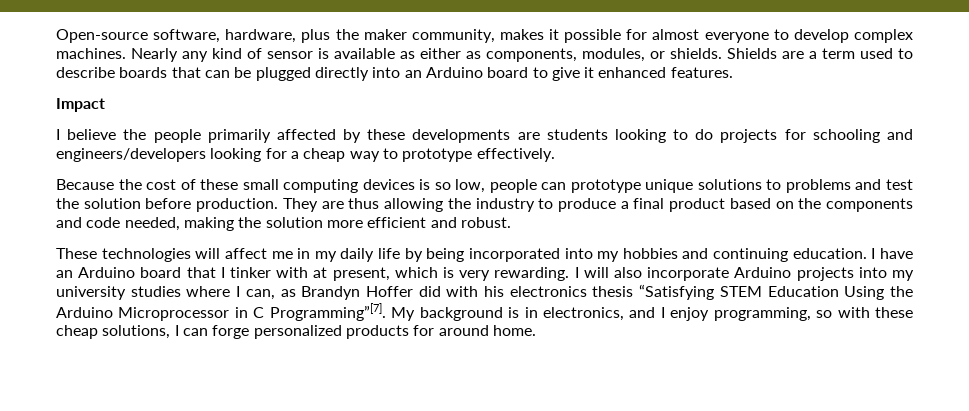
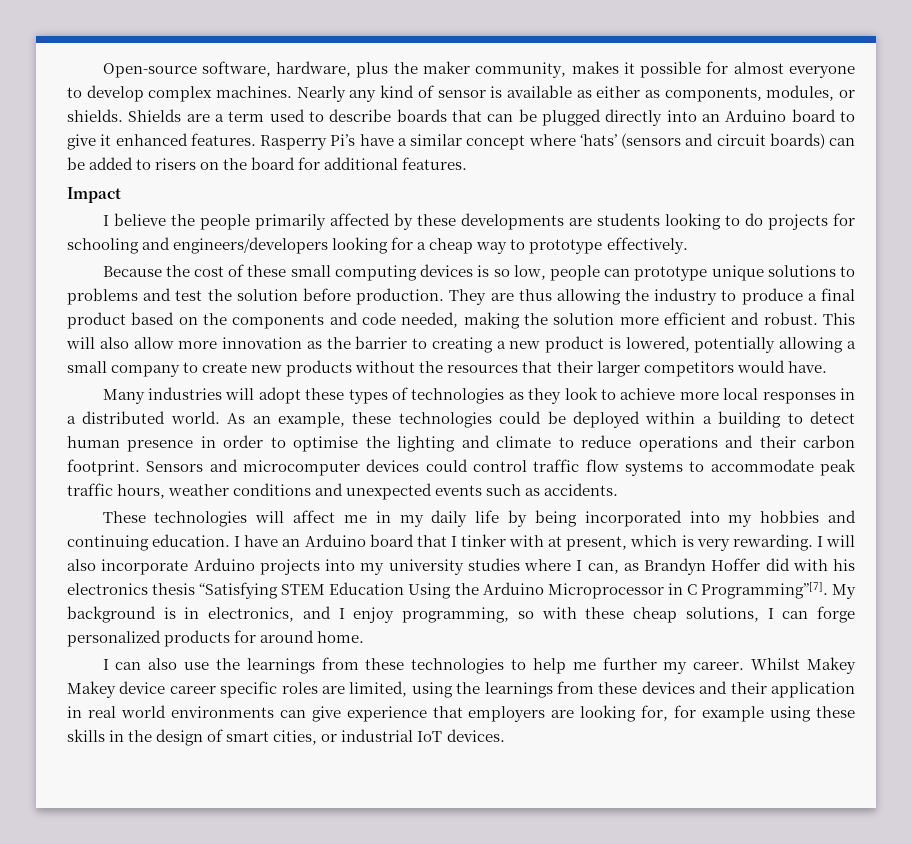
+ Rasperry Pi’s have a similar concept where ‘hats’ (sensors and circuit boards) can be added to risers on the board for additional features.
+ This will also allow more innovation as the barrier to creating a new product is lowered, potentially allowing a small company to create new products without the resources that their larger competitors would have.
+ Many industries will adopt these types of technologies as they look to achieve more local responses in a distributed world. As an example, these technologies could be deployed within a building to detect human presence in order to optimise the lighting and climate to reduce operations and their carbon footprint. Sensors and microcomputer devices could control traffic flow systems to accommodate peak traffic hours, weather conditions and unexpected events such as accidents.
+ I can also use the learnings from these technologies to help me further my career. Whilst Makey Makey device career specific roles are limited, using the learnings from these devices and their application in real world environments can give experience that employers are looking for, for example using these skills in the design of smart cities, or industrial IoT devices.

